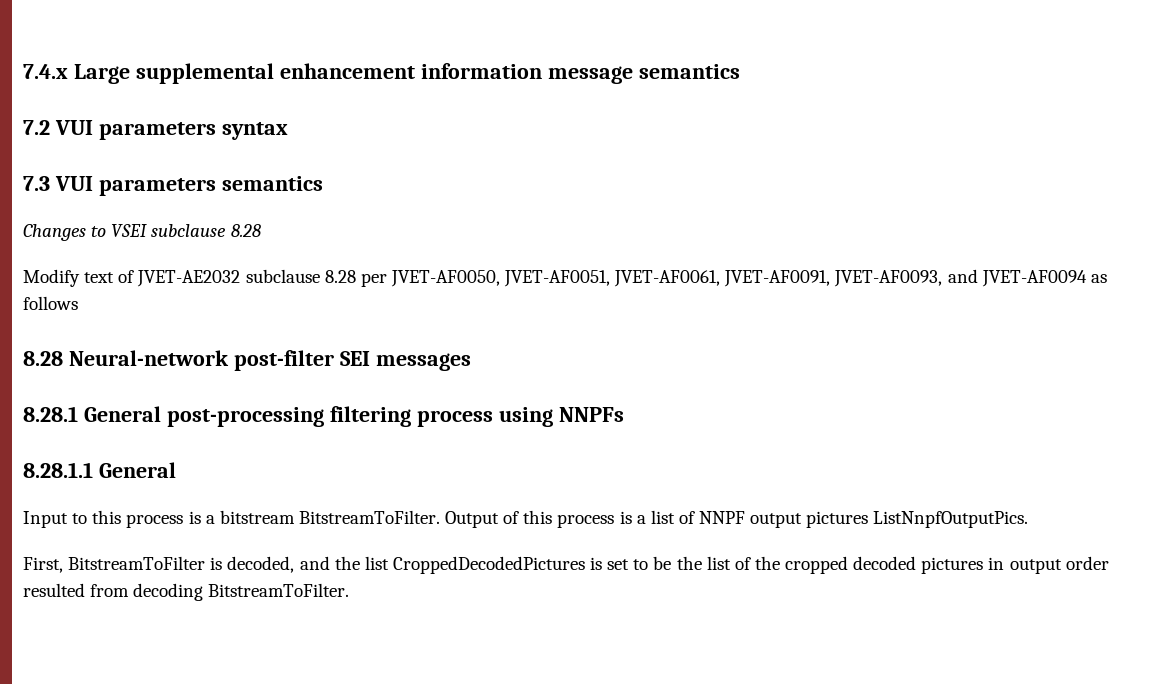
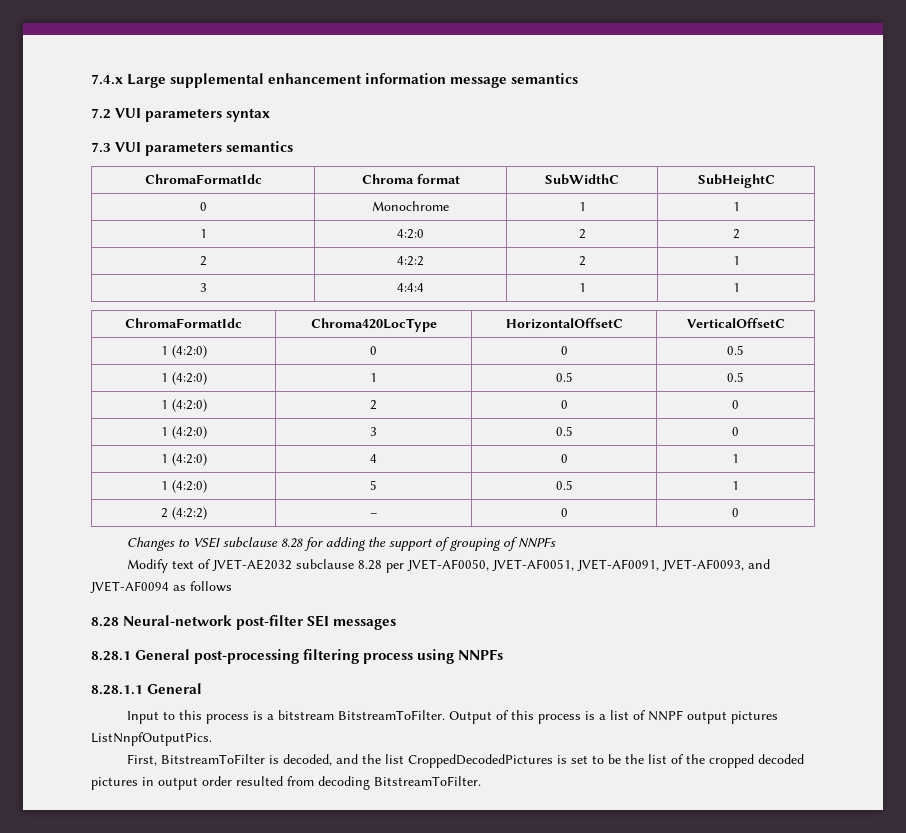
+ ChromaFormatIdc | Chroma format | SubWidthC | SubHeightC
+ 0 | Monochrome | 1 | 1
+ 1 | 4:2:0 | 2 | 2
+ 2 | 4:2:2 | 2 | 1
+ 3 | 4:4:4 | 1 | 1
+ ChromaFormatIdc | Chroma420LocType | HorizontalOffsetC | VerticalOffsetC
+ 1 (4:2:0) | 0 | 0 | 0.5
+ 1 (4:2:0) | 1 | 0.5 | 0.5
+ 1 (4:2:0) | 2 | 0 | 0
+ 1 (4:2:0) | 3 | 0.5 | 0
+ 1 (4:2:0) | 4 | 0 | 1
+ 1 (4:2:0) | 5 | 0.5 | 1
+ 2 (4:2:2) | – | 0 | 0
- Changes to VSEI subclause 8.28
+ Changes to VSEI subclause 8.28 for adding the support of grouping of NNPFs
- Modify text of JVET-AE2032 subclause 8.28 per JVET-AF0050, JVET-AF0051, JVET-AF0061, JVET-AF0091, JVET-AF0093, and JVET-AF0094 as follows
+ Modify text of JVET-AE2032 subclause 8.28 per JVET-AF0050, JVET-AF0051, JVET-AF0091, JVET-AF0093, and JVET-AF0094 as follows

